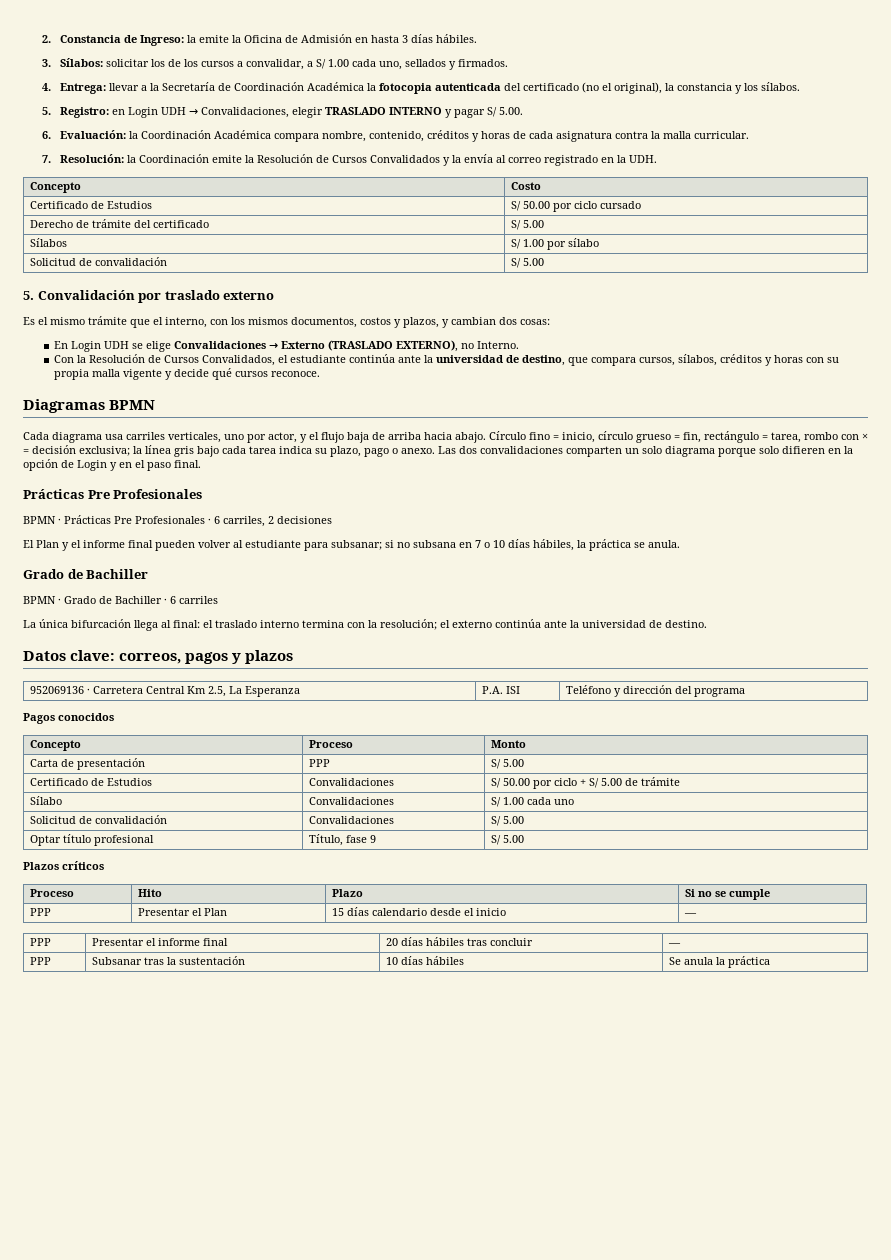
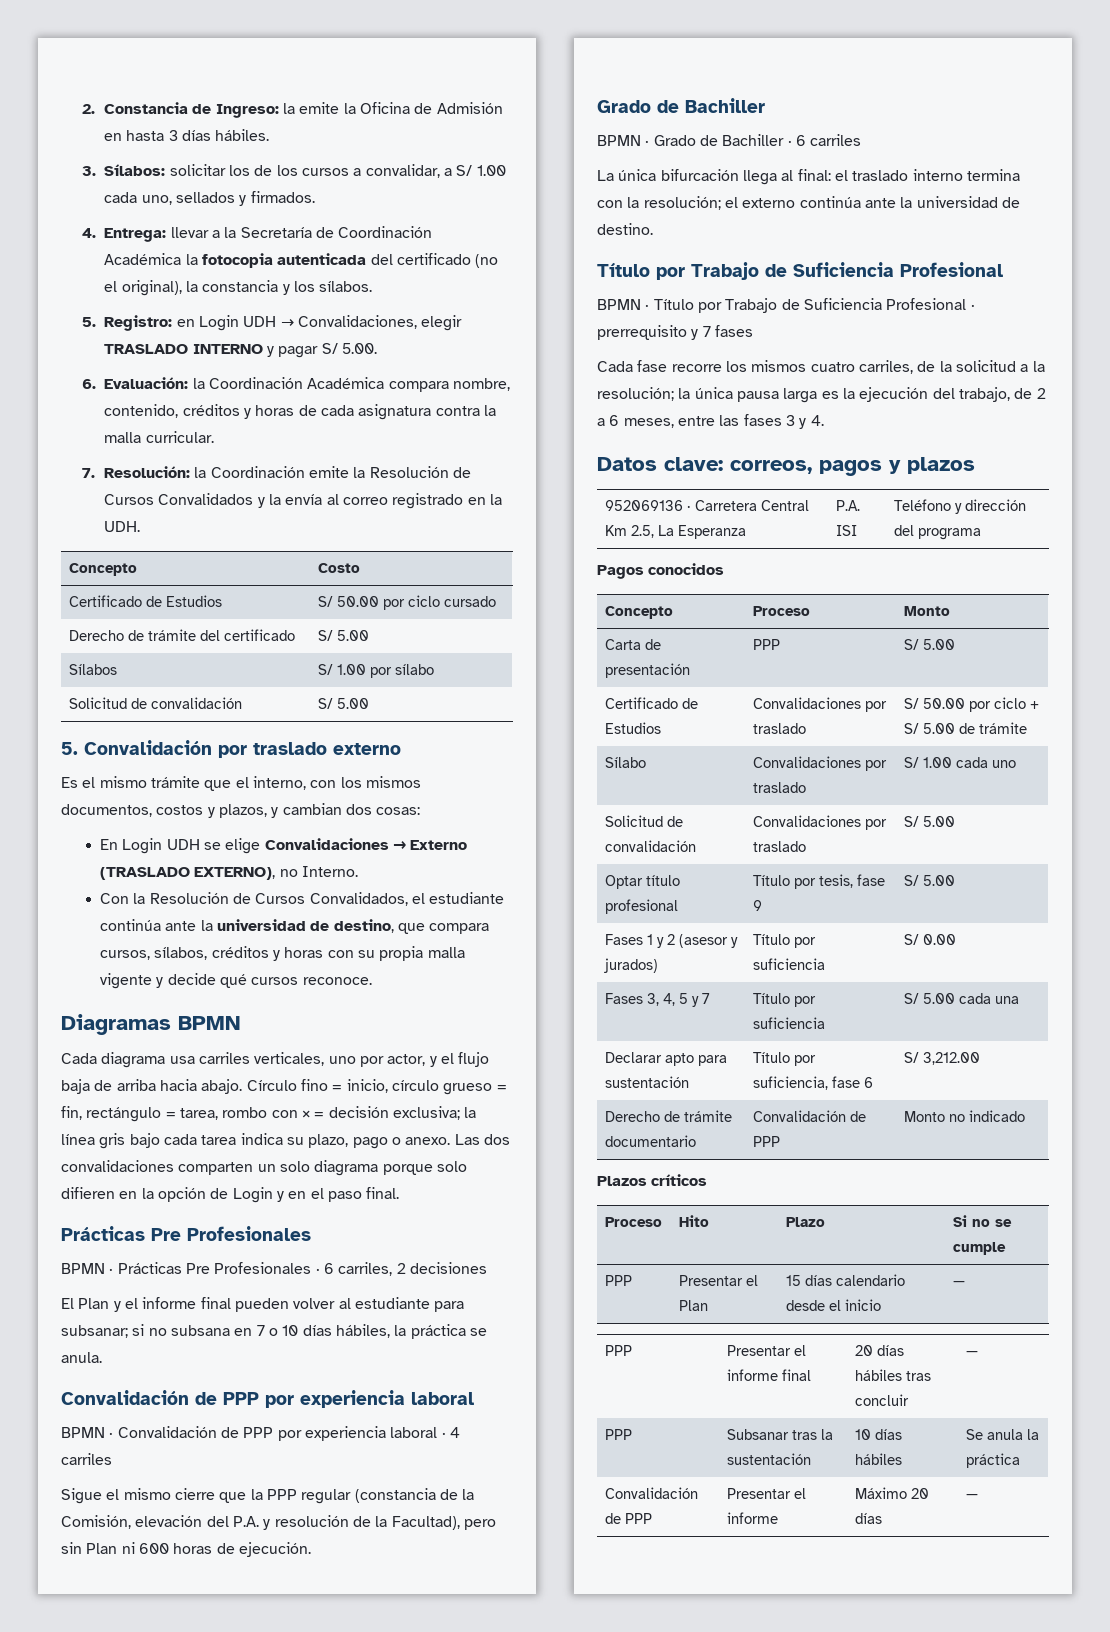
  El Plan y el informe final pueden volver al estudiante para subsanar; si no subsana en 7 o 10 días hábiles, la práctica se anula.
+ Convalidación de PPP por experiencia laboral
+ BPMN · Convalidación de PPP por experiencia laboral · 4 carriles
+ Sigue el mismo cierre que la PPP regular (constancia de la Comisión, elevación del P.A. y resolución de la Facultad), pero sin Plan ni 600 horas de ejecución.
  La única bifurcación llega al final: el traslado interno termina con la resolución; el externo continúa ante la universidad de destino.
+ Título por Trabajo de Suficiencia Profesional
+ BPMN · Título por Trabajo de Suficiencia Profesional · prerrequisito y 7 fases
+ Cada fase recorre los mismos cuatro carriles, de la solicitud a la resolución; la única pausa larga es la ejecución del trabajo, de 2 a 6 meses, entre las fases 3 y 4.
- Certificado de Estudios | Convalidaciones | S/ 50.00 por ciclo + S/ 5.00 de trámite
+ Certificado de Estudios | Convalidaciones por traslado | S/ 50.00 por ciclo + S/ 5.00 de trámite
- Sílabo | Convalidaciones | S/ 1.00 cada uno
+ Sílabo | Convalidaciones por traslado | S/ 1.00 cada uno
- Solicitud de convalidación | Convalidaciones | S/ 5.00
+ Solicitud de convalidación | Convalidaciones por traslado | S/ 5.00
- Optar título profesional | Título, fase 9 | S/ 5.00
+ Optar título profesional | Título por tesis, fase 9 | S/ 5.00
+ Fases 1 y 2 (asesor y jurados) | Título por suficiencia | S/ 0.00
+ Fases 3, 4, 5 y 7 | Título por suficiencia | S/ 5.00 cada una
+ Declarar apto para sustentación | Título por suficiencia, fase 6 | S/ 3,212.00
+ Derecho de trámite documentario | Convalidación de PPP | Monto no indicado
+ Convalidación de PPP | Presentar el informe | Máximo 20 días | —

